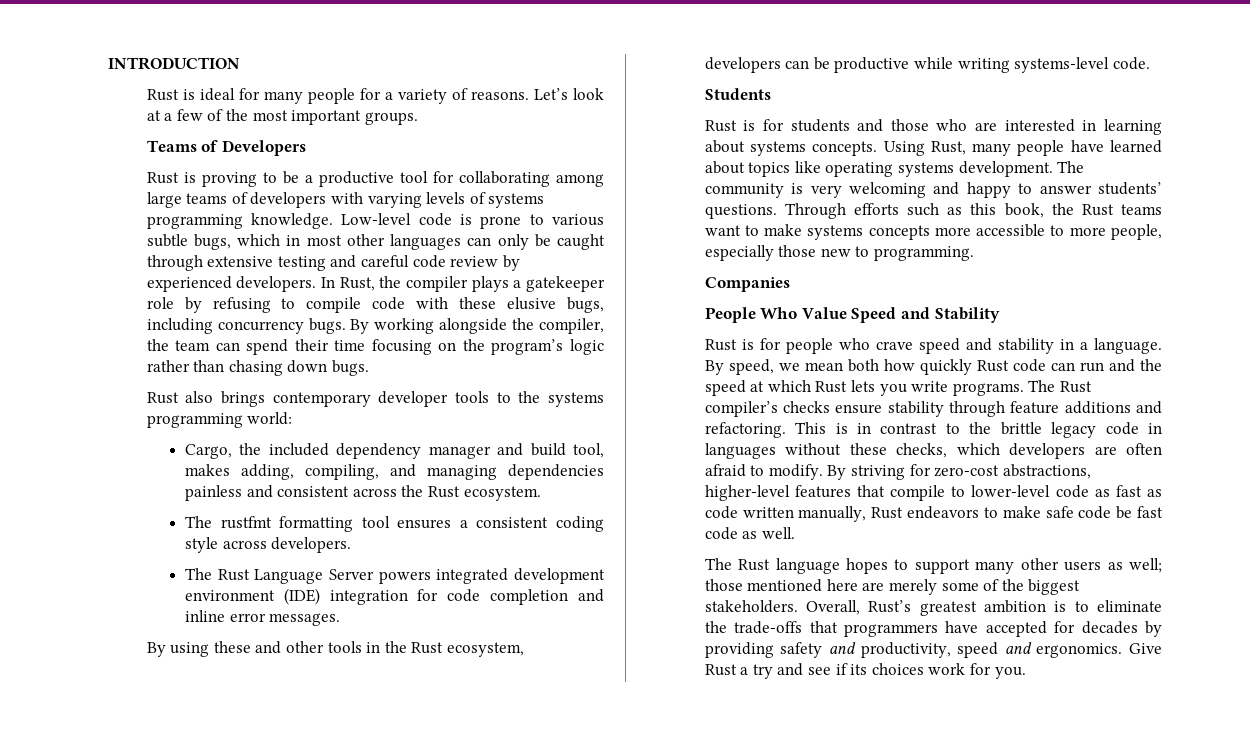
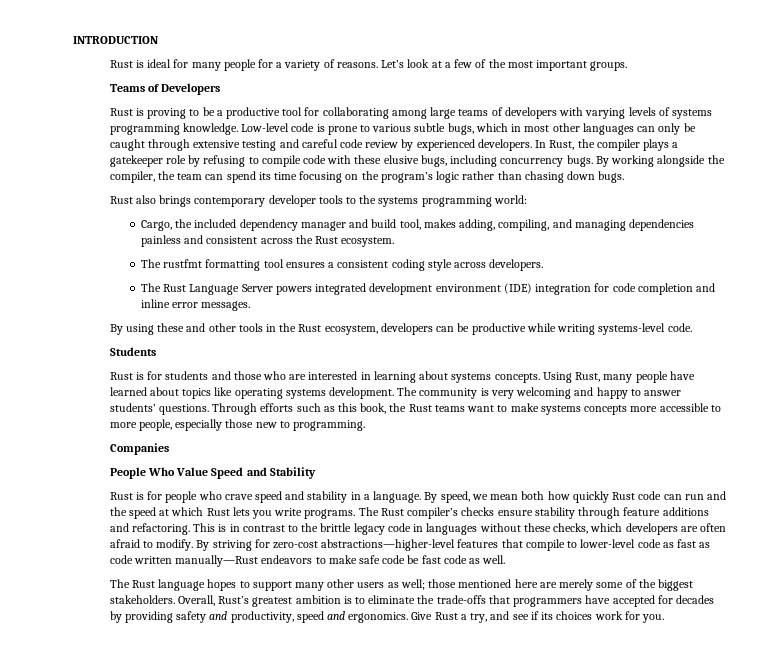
- By working alongside the compiler, the team can spend their time focusing on the program’s logic rather than chasing down bugs.
+ By working alongside the compiler, the team can spend its time focusing on the program’s logic rather than chasing down bugs.
- By striving for zero-cost abstractions, higher-level features that compile to lower-level code as fast as code written manually, Rust endeavors to make safe code be fast code as well.
+ By striving for zero-cost abstractions—higher-level features that compile to lower-level code as fast as code written manually—Rust endeavors to make safe code be fast code as well.
- Give Rust a try and see if its choices work for you.
+ Give Rust a try, and see if its choices work for you.

